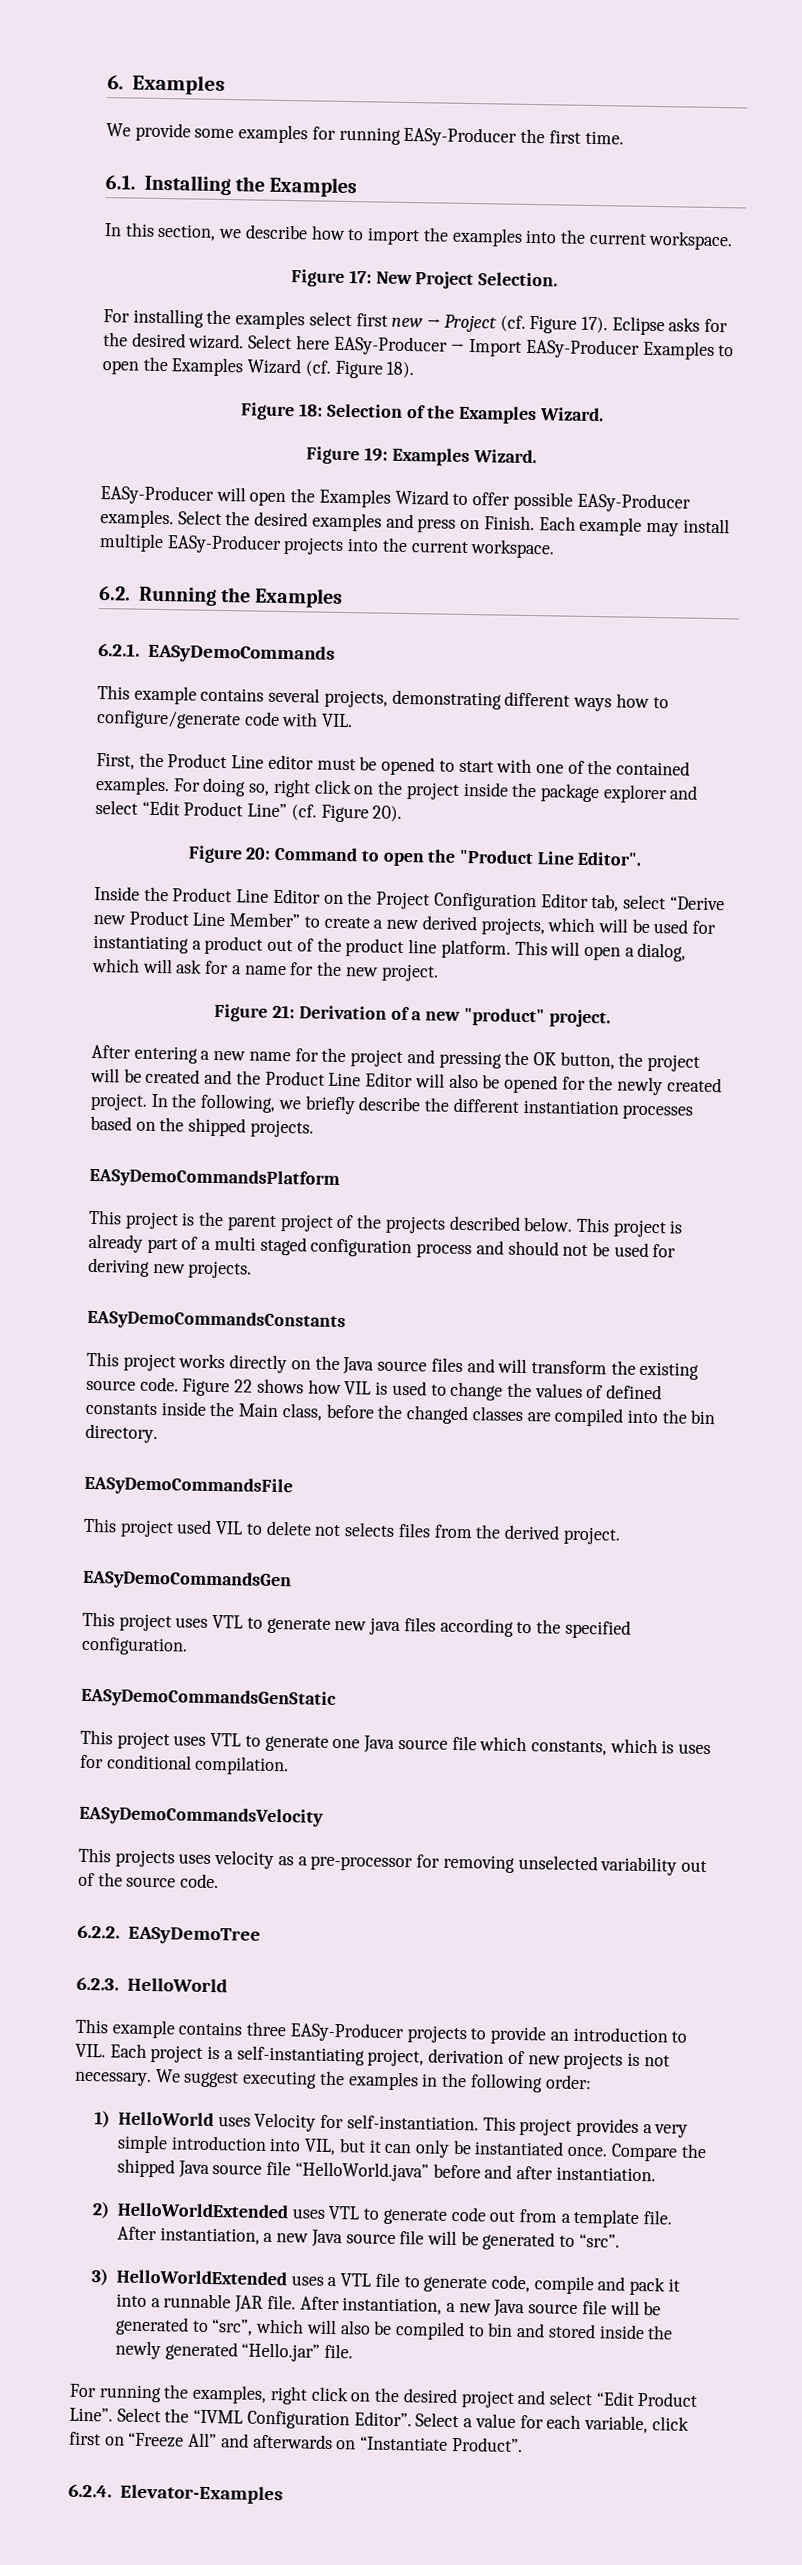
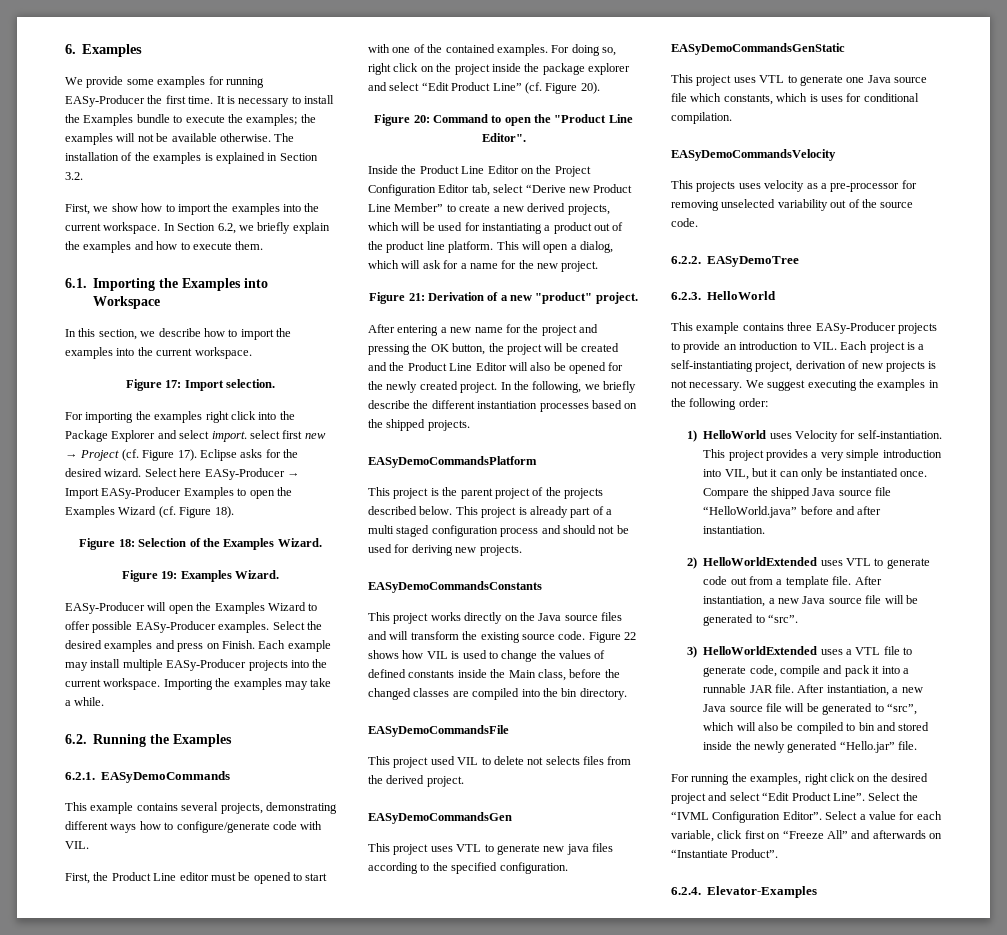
+ It is necessary to install the Examples bundle to execute the examples; the examples will not be available otherwise. The installation of the examples is explained in Section 3.2.
+ First, we show how to import the examples into the current workspace. In Section 6.2, we briefly explain the examples and how to execute them.
- 6.1. Installing the Examples
+ 6.1. Importing the Examples into Workspace
- Figure 17: New Project Selection.
- For installing the examples select first new → Project (cf. Figure 17).
+ Figure 17: Import selection.
+ For importing the examples right click into the Package Explorer and select import. select first new → Project (cf. Figure 17).
+ Importing the examples may take a while.

